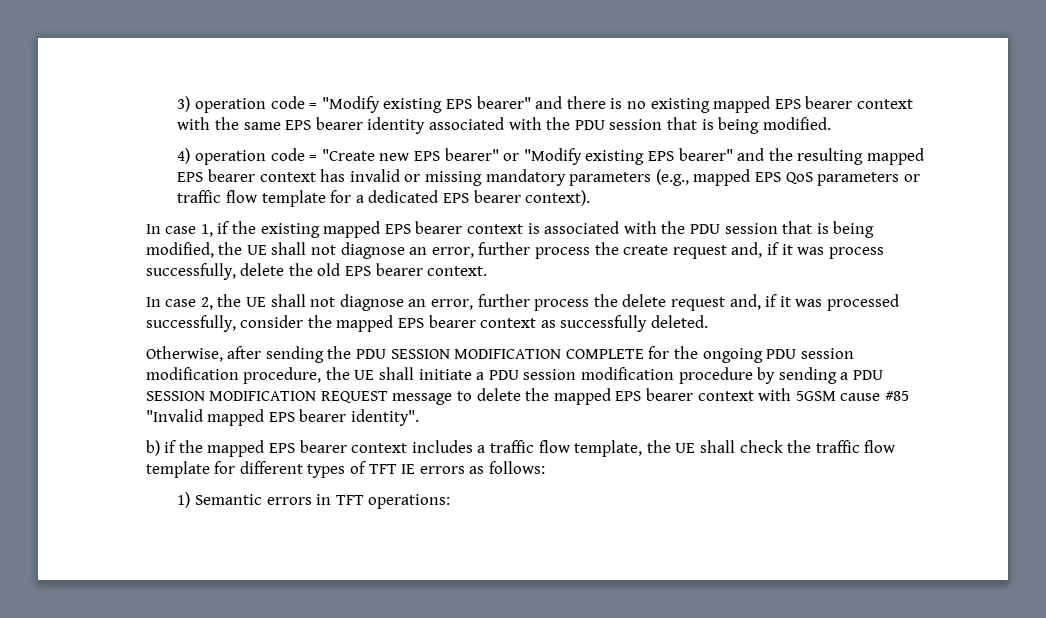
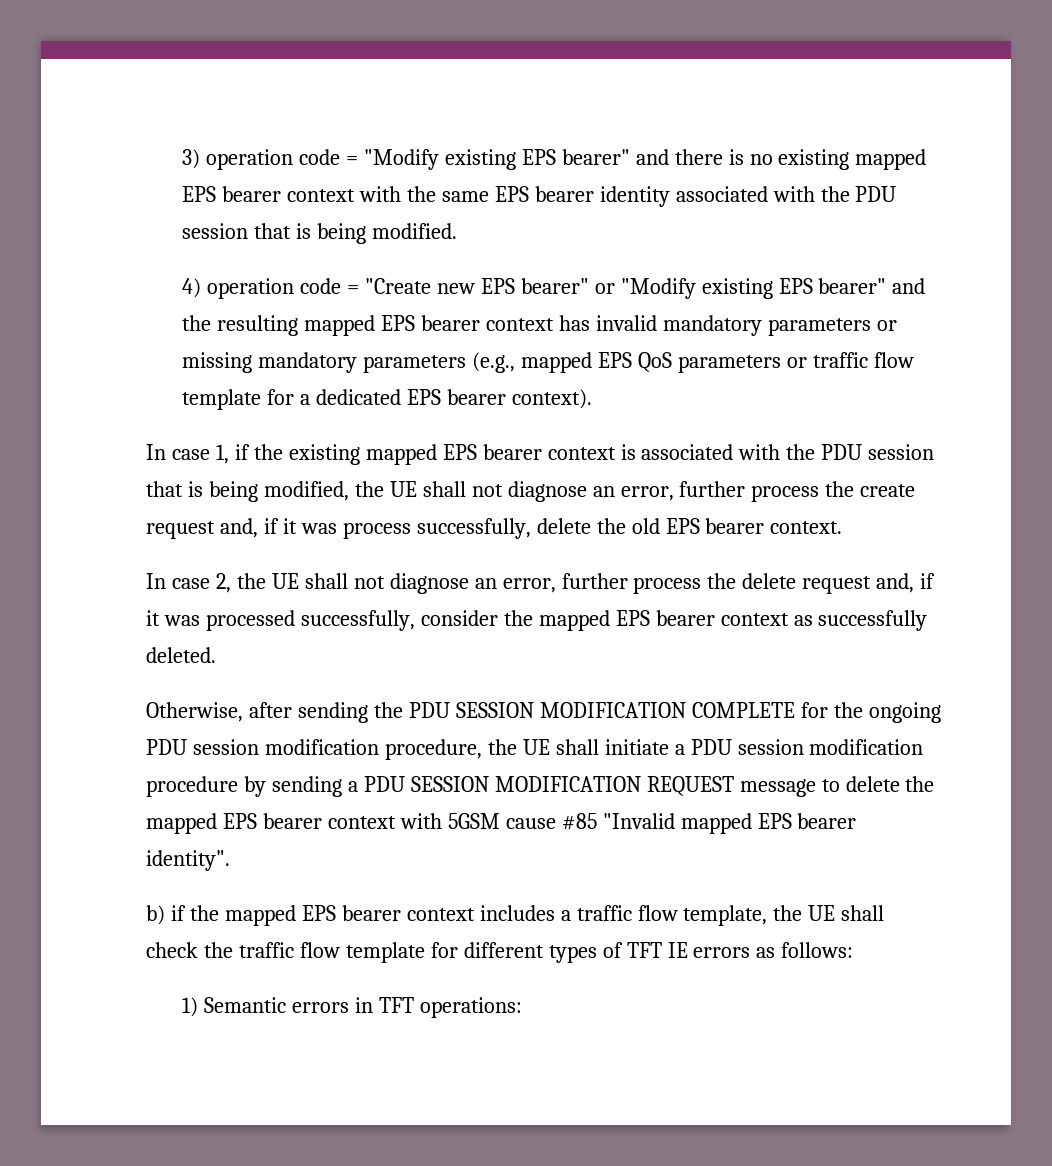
- 4) operation code = "Create new EPS bearer" or "Modify existing EPS bearer" and the resulting mapped EPS bearer context has invalid or missing mandatory parameters (e.g., mapped EPS QoS parameters or traffic flow template for a dedicated EPS bearer context).
+ 4) operation code = "Create new EPS bearer" or "Modify existing EPS bearer" and the resulting mapped EPS bearer context has invalid mandatory parameters or missing mandatory parameters (e.g., mapped EPS QoS parameters or traffic flow template for a dedicated EPS bearer context).

